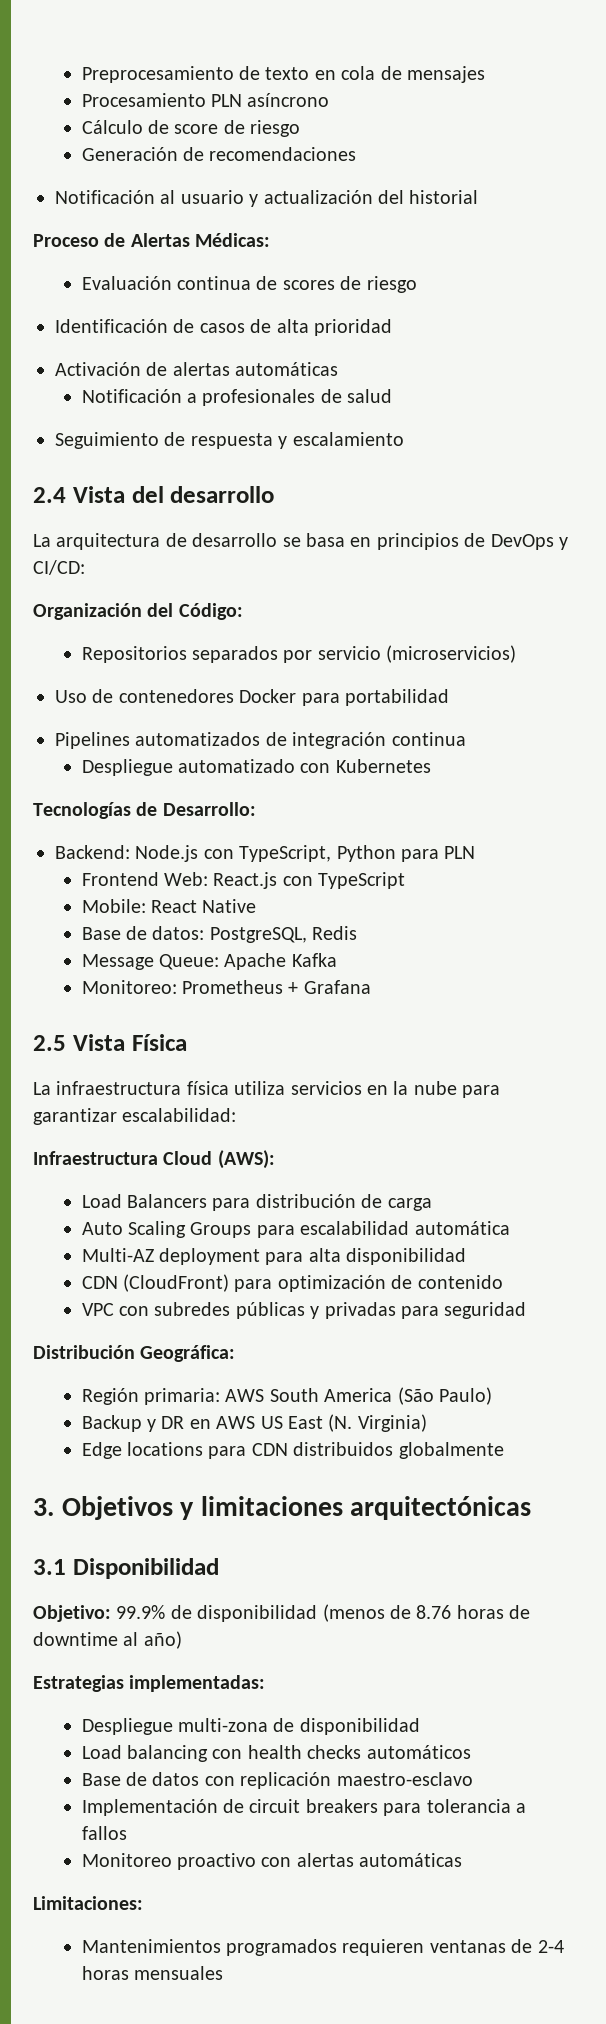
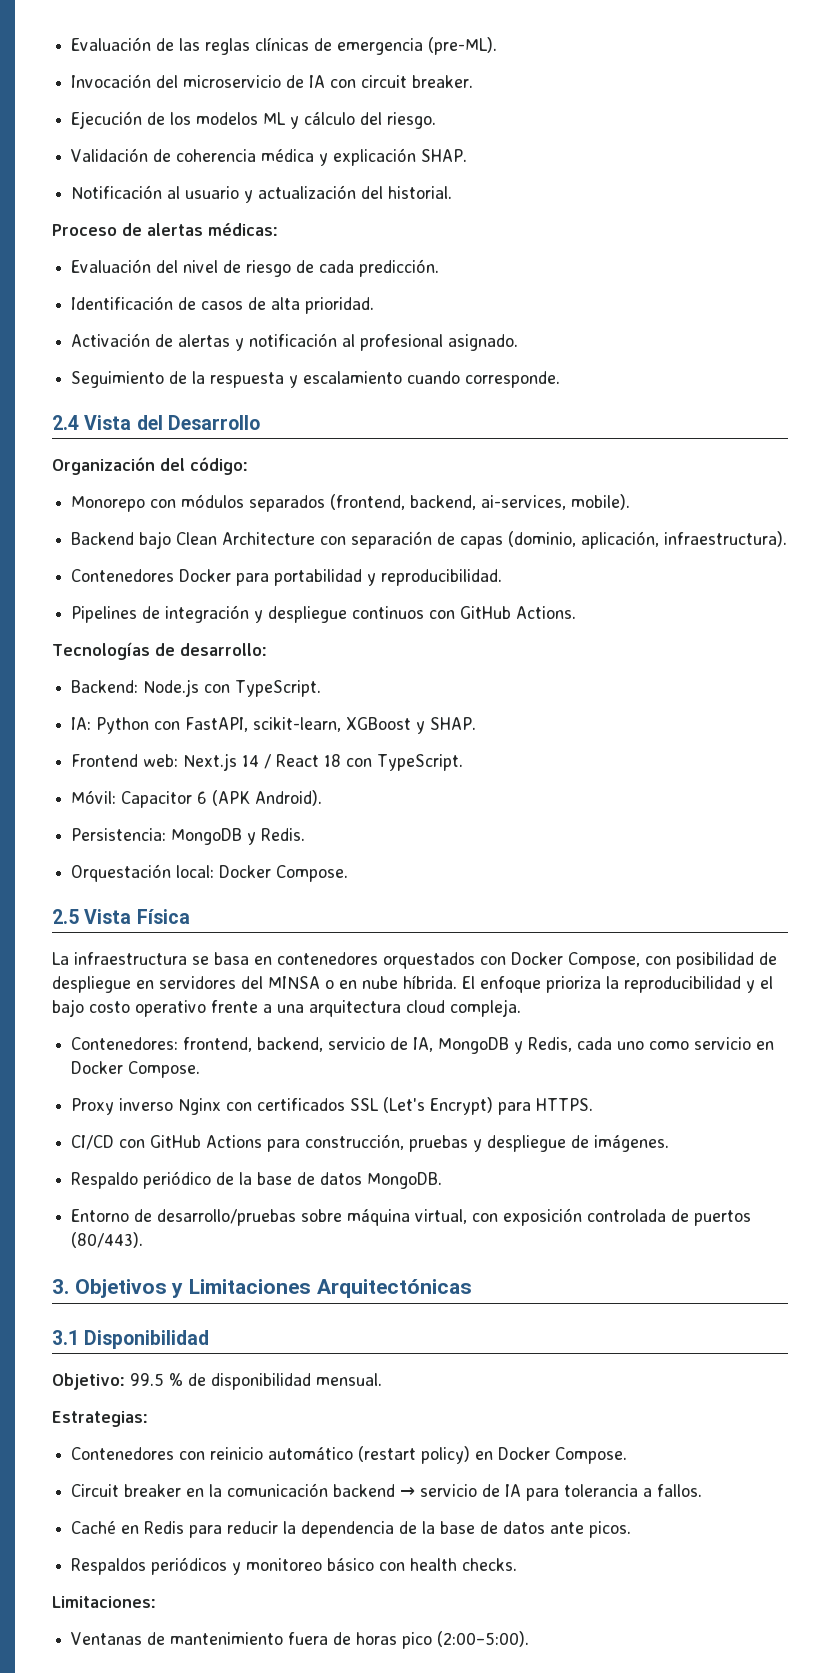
- Preprocesamiento de texto en cola de mensajes
- Procesamiento PLN asíncrono
- Cálculo de score de riesgo
- Generación de recomendaciones
+ Evaluación de las reglas clínicas de emergencia (pre-ML).
+ Invocación del microservicio de IA con circuit breaker.
+ Ejecución de los modelos ML y cálculo del riesgo.
+ Validación de coherencia médica y explicación SHAP.
- Notificación al usuario y actualización del historial
+ Notificación al usuario y actualización del historial.
- Proceso de Alertas Médicas:
- Evaluación continua de scores de riesgo
+ Proceso de alertas médicas:
+ Evaluación del nivel de riesgo de cada predicción.
- Identificación de casos de alta prioridad
+ Identificación de casos de alta prioridad.
- Activación de alertas automáticas
- Notificación a profesionales de salud
+ Activación de alertas y notificación al profesional asignado.
- Seguimiento de respuesta y escalamiento
+ Seguimiento de la respuesta y escalamiento cuando corresponde.
- 2.4 Vista del desarrollo
- La arquitectura de desarrollo se basa en principios de DevOps y CI/CD:
- Organización del Código:
- Repositorios separados por servicio (microservicios)
- Uso de contenedores Docker para portabilidad
+ 2.4 Vista del Desarrollo
+ Organización del código:
+ Monorepo con módulos separados (frontend, backend, ai-services, mobile).
+ Backend bajo Clean Architecture con separación de capas (dominio, aplicación, infraestructura).
+ Contenedores Docker para portabilidad y reproducibilidad.
- Pipelines automatizados de integración continua
- Despliegue automatizado con Kubernetes
+ Pipelines de integración y despliegue continuos con GitHub Actions.
- Tecnologías de Desarrollo:
+ Tecnologías de desarrollo:
- Backend: Node.js con TypeScript, Python para PLN
- Frontend Web: React.js con TypeScript
- Mobile: React Native
- Base de datos: PostgreSQL, Redis
- Message Queue: Apache Kafka
- Monitoreo: Prometheus + Grafana
+ Backend: Node.js con TypeScript.
+ IA: Python con FastAPI, scikit-learn, XGBoost y SHAP.
+ Frontend web: Next.js 14 / React 18 con TypeScript.
+ Móvil: Capacitor 6 (APK Android).
+ Persistencia: MongoDB y Redis.
+ Orquestación local: Docker Compose.
- La infraestructura física utiliza servicios en la nube para garantizar escalabilidad:
- Infraestructura Cloud (AWS):
- Load Balancers para distribución de carga
- Auto Scaling Groups para escalabilidad automática
- Multi-AZ deployment para alta disponibilidad
- CDN (CloudFront) para optimización de contenido
- VPC con subredes públicas y privadas para seguridad
- Distribución Geográfica:
- Región primaria: AWS South America (São Paulo)
- Backup y DR en AWS US East (N. Virginia)
- Edge locations para CDN distribuidos globalmente
+ La infraestructura se basa en contenedores orquestados con Docker Compose, con posibilidad de despliegue en servidores del MINSA o en nube híbrida. El enfoque prioriza la reproducibilidad y el bajo costo operativo frente a una arquitectura cloud compleja.
+ Contenedores: frontend, backend, servicio de IA, MongoDB y Redis, cada uno como servicio en Docker Compose.
+ Proxy inverso Nginx con certificados SSL (Let's Encrypt) para HTTPS.
+ CI/CD con GitHub Actions para construcción, pruebas y despliegue de imágenes.
+ Respaldo periódico de la base de datos MongoDB.
+ Entorno de desarrollo/pruebas sobre máquina virtual, con exposición controlada de puertos (80/443).
- 3. Objetivos y limitaciones arquitectónicas
+ 3. Objetivos y Limitaciones Arquitectónicas
- Objetivo: 99.9% de disponibilidad (menos de 8.76 horas de downtime al año)
- Estrategias implementadas:
- Despliegue multi-zona de disponibilidad
- Load balancing con health checks automáticos
- Base de datos con replicación maestro-esclavo
- Implementación de circuit breakers para tolerancia a fallos
- Monitoreo proactivo con alertas automáticas
+ Objetivo: 99.5 % de disponibilidad mensual.
+ Estrategias:
+ Contenedores con reinicio automático (restart policy) en Docker Compose.
+ Circuit breaker en la comunicación backend → servicio de IA para tolerancia a fallos.
+ Caché en Redis para reducir la dependencia de la base de datos ante picos.
+ Respaldos periódicos y monitoreo básico con health checks.
  Limitaciones:
- Mantenimientos programados requieren ventanas de 2-4 horas mensuales
+ Ventanas de mantenimiento fuera de horas pico (2:00–5:00).

